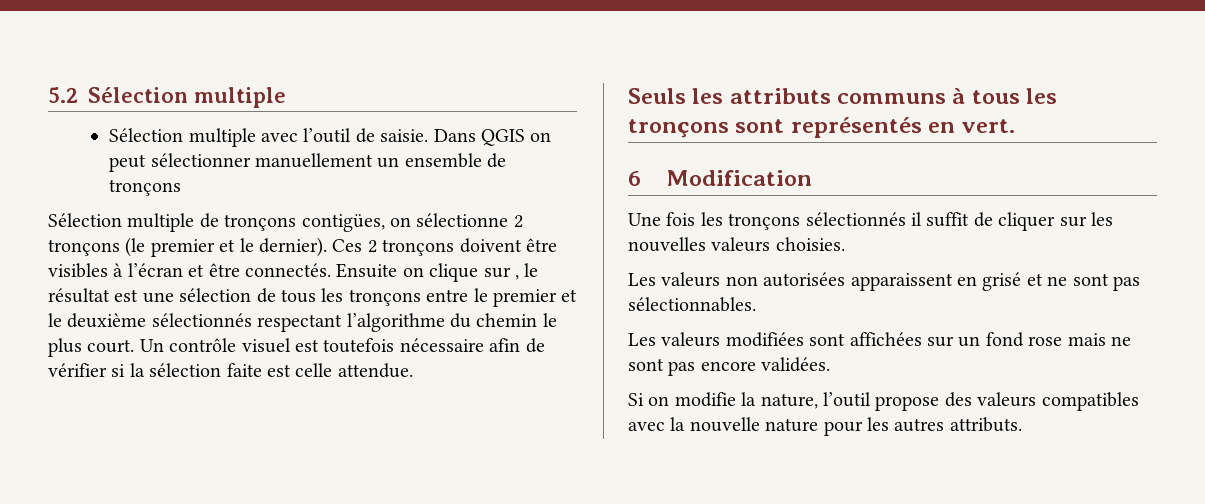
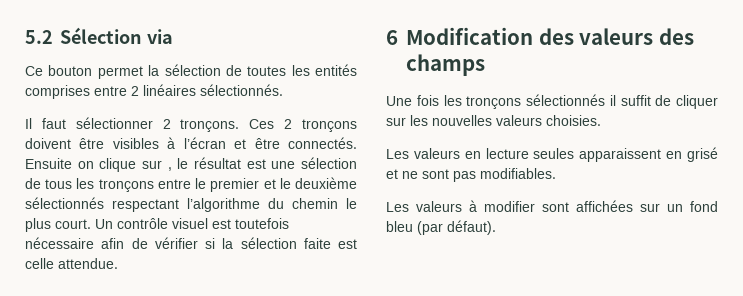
- 5.2 Sélection multiple
- Sélection multiple avec l’outil de saisie. Dans QGIS on peut sélectionner manuellement un ensemble de tronçons
- Sélection multiple de tronçons contigües, on sélectionne 2 tronçons (le premier et le dernier).
+ 5.2 Sélection via
+ Ce bouton permet la sélection de toutes les entités comprises entre 2 linéaires sélectionnés.
+ Il faut sélectionner 2 tronçons.
- Seuls les attributs communs à tous les tronçons sont représentés en vert.
- 6 Modification
+ 6 Modification des valeurs des champs
- Les valeurs non autorisées apparaissent en grisé et ne sont pas sélectionnables.
- Les valeurs modifiées sont affichées sur un fond rose mais ne sont pas encore validées.
- Si on modifie la nature, l’outil propose des valeurs compatibles avec la nouvelle nature pour les autres attributs.
+ Les valeurs en lecture seules apparaissent en grisé et ne sont pas modifiables.
+ Les valeurs à modifier sont affichées sur un fond bleu (par défaut).

